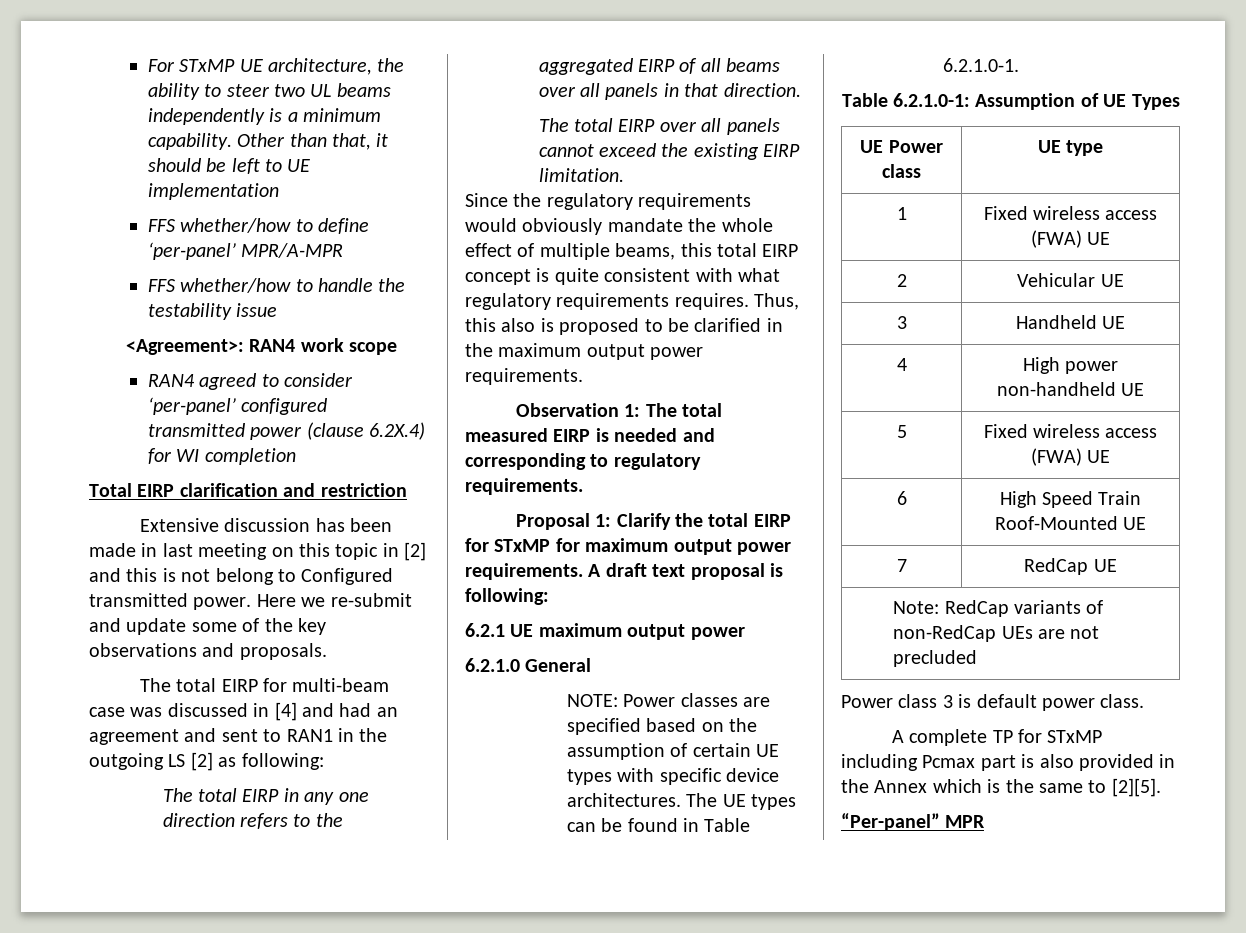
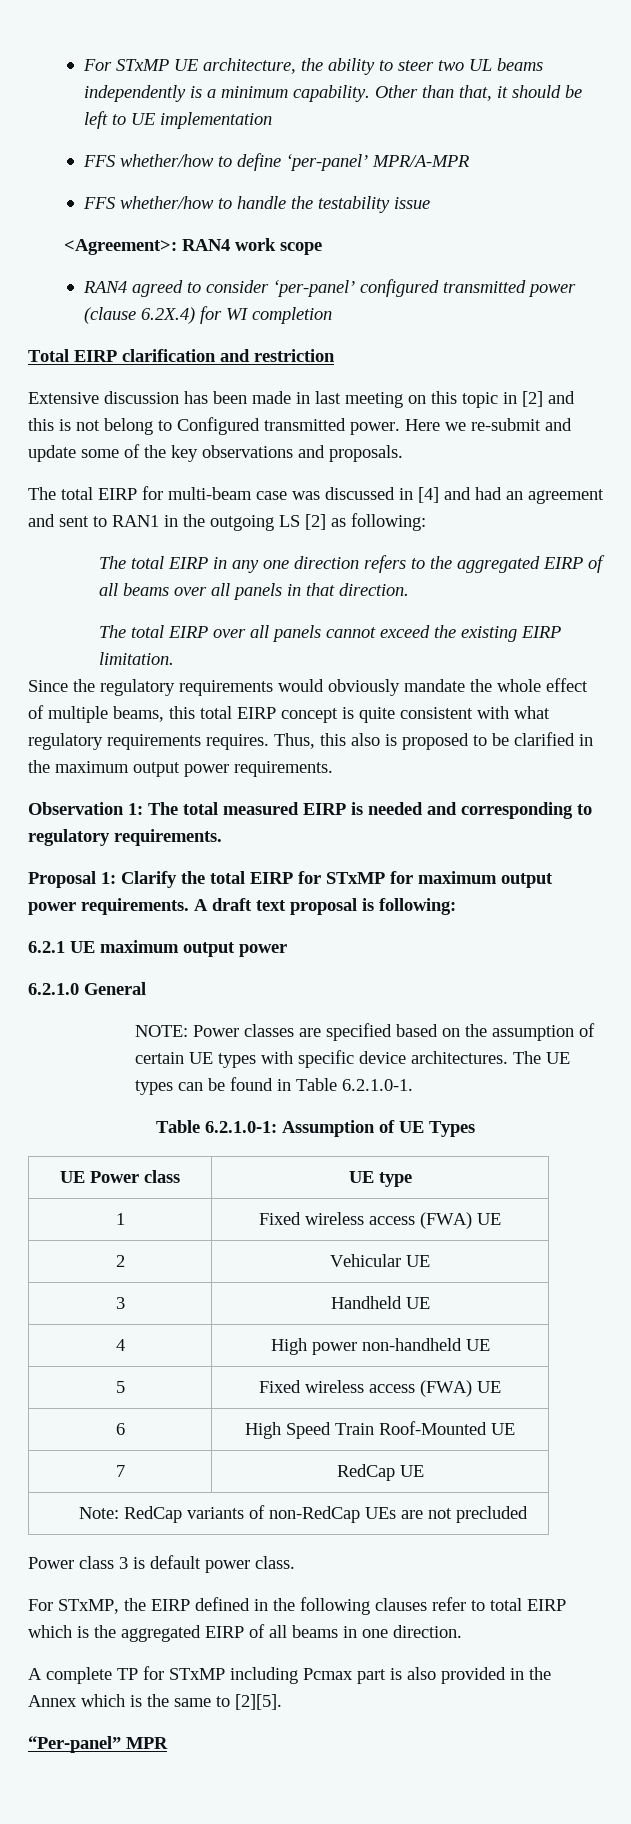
+ For STxMP, the EIRP defined in the following clauses refer to total EIRP which is the aggregated EIRP of all beams in one direction.

